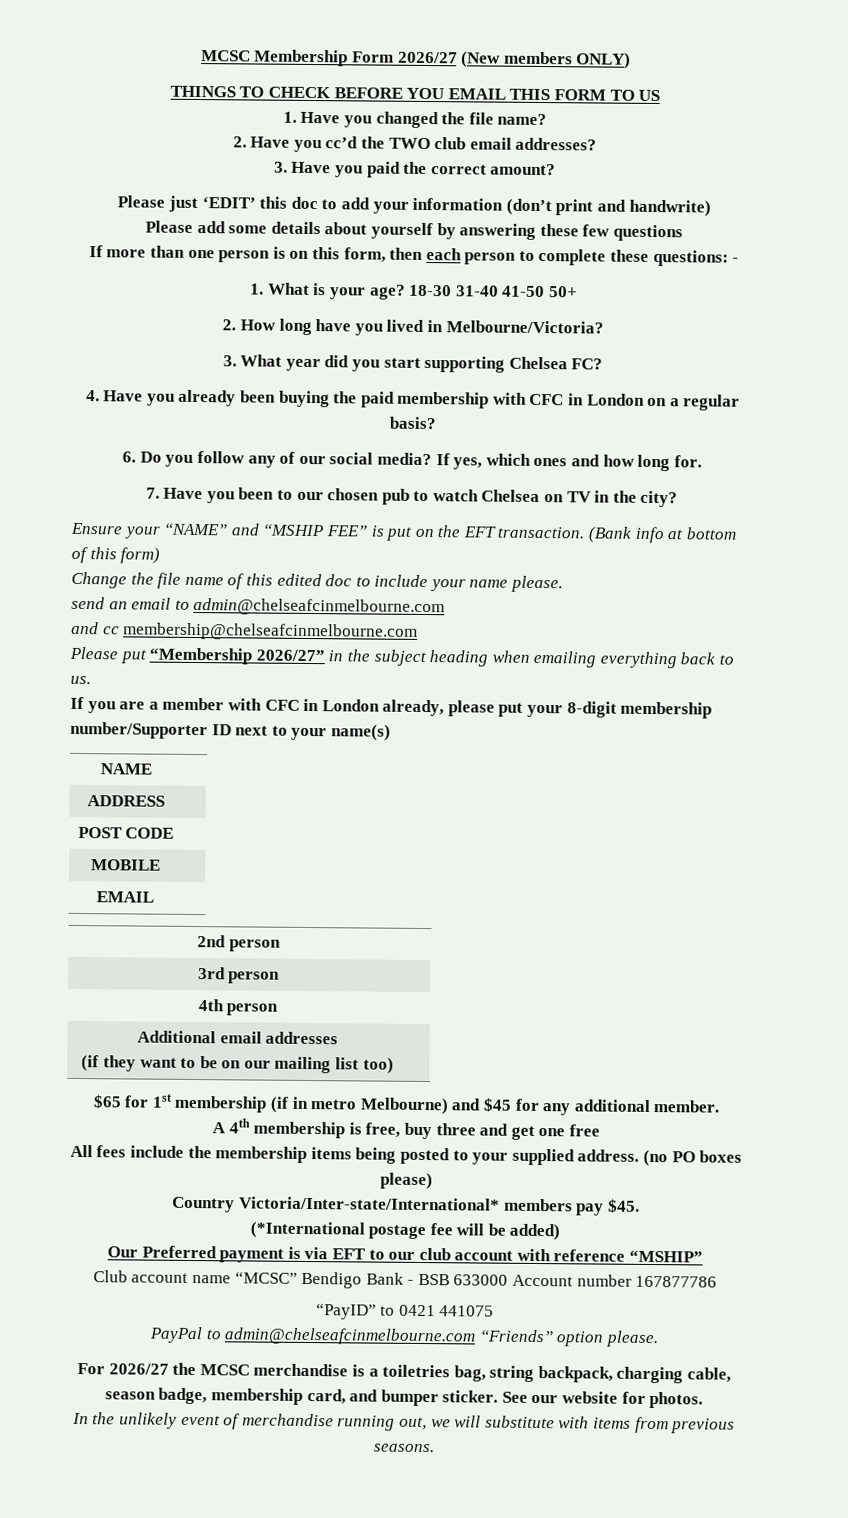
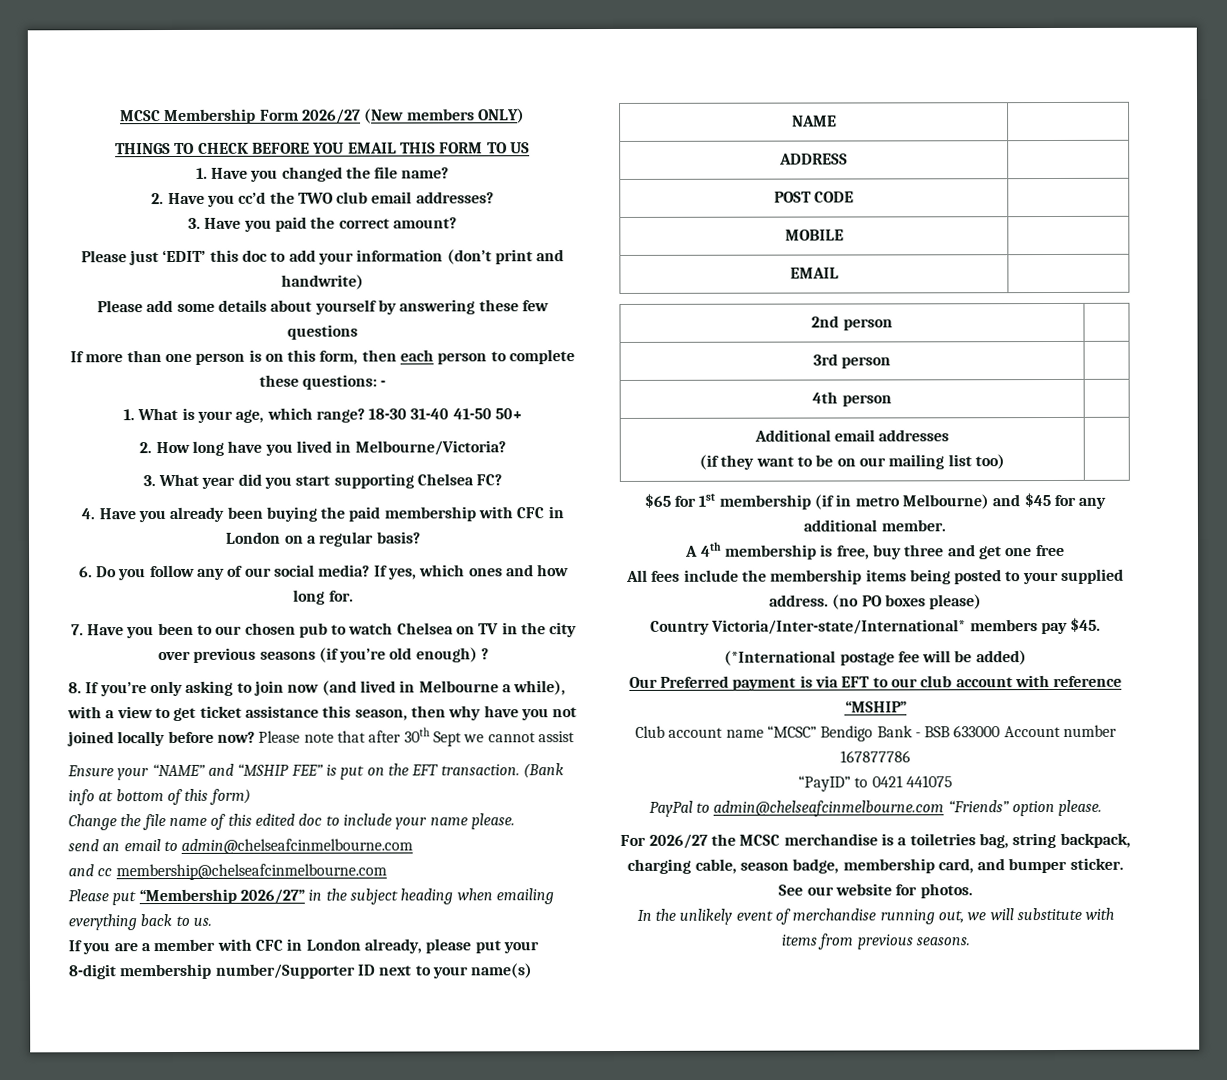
- 1. What is your age?
+ 1. What is your age, which range?
- 7. Have you been to our chosen pub to watch Chelsea on TV in the city?
+ 7. Have you been to our chosen pub to watch Chelsea on TV in the city over previous seasons (if you’re old enough) ?
+ 8. If you’re only asking to join now (and lived in Melbourne a while), with a view to get ticket assistance this season, then why have you not joined locally before now? Please note that after 30th Sept we cannot assist

